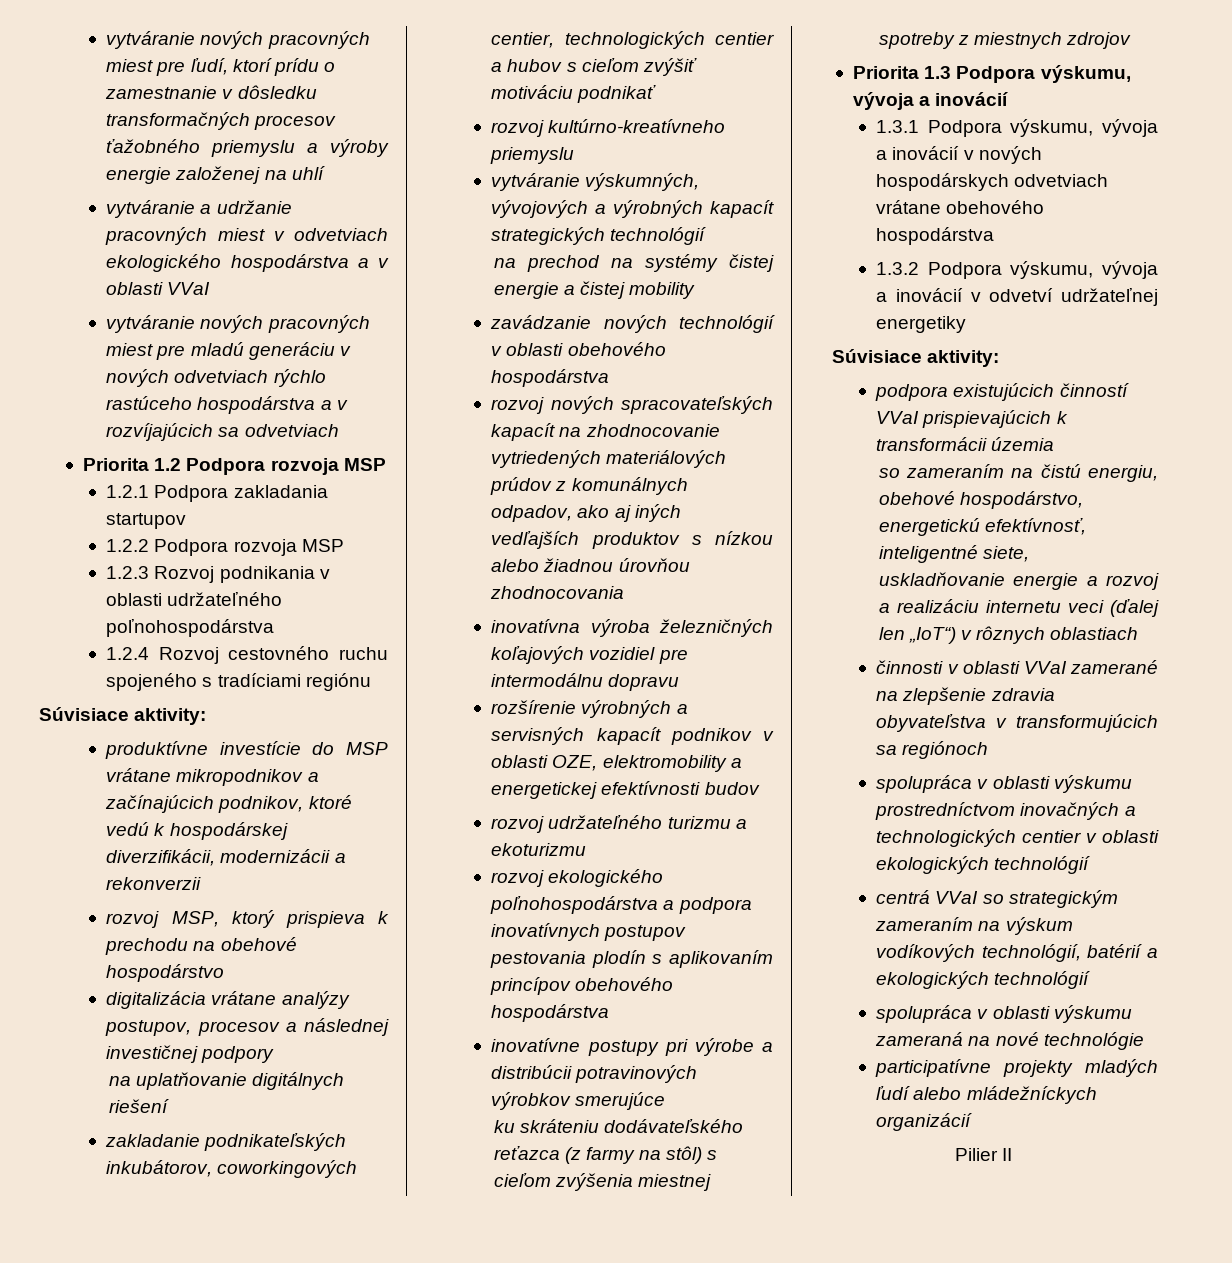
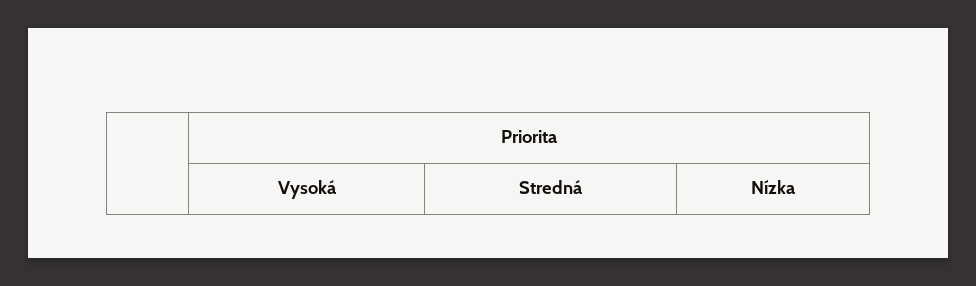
- vytváranie nových pracovných miest pre ľudí, ktorí prídu o zamestnanie v dôsledku transformačných procesov ťažobného priemyslu a výroby energie založenej na uhlí
- vytváranie a udržanie pracovných miest v odvetviach ekologického hospodárstva a v oblasti VVaI
- vytváranie nových pracovných miest pre mladú generáciu v nových odvetviach rýchlo rastúceho hospodárstva a v rozvíjajúcich sa odvetviach
- Priorita 1.2 Podpora rozvoja MSP
- 1.2.1 Podpora zakladania startupov
- 1.2.2 Podpora rozvoja MSP
- 1.2.3 Rozvoj podnikania v oblasti udržateľného poľnohospodárstva
- 1.2.4 Rozvoj cestovného ruchu spojeného s tradíciami regiónu
- Súvisiace aktivity:
- produktívne investície do MSP vrátane mikropodnikov a začínajúcich podnikov, ktoré vedú k hospodárskej diverzifikácii, modernizácii a rekonverzii
- rozvoj MSP, ktorý prispieva k prechodu na obehové hospodárstvo
- digitalizácia vrátane analýzy postupov, procesov a následnej investičnej podpory
- na uplatňovanie digitálnych riešení
- zakladanie podnikateľských inkubátorov, coworkingových centier, technologických centier a hubov s cieľom zvýšiť motiváciu podnikať
- rozvoj kultúrno-kreatívneho priemyslu
- vytváranie výskumných, vývojových a výrobných kapacít strategických technológií
- na prechod na systémy čistej energie a čistej mobility
- zavádzanie nových technológií v oblasti obehového hospodárstva
- rozvoj nových spracovateľských kapacít na zhodnocovanie vytriedených materiálových prúdov z komunálnych odpadov, ako aj iných vedľajších produktov s nízkou alebo žiadnou úrovňou zhodnocovania
- inovatívna výroba železničných koľajových vozidiel pre intermodálnu dopravu
- rozšírenie výrobných a servisných kapacít podnikov v oblasti OZE, elektromobility a energetickej efektívnosti budov
- rozvoj udržateľného turizmu a ekoturizmu
- rozvoj ekologického poľnohospodárstva a podpora inovatívnych postupov pestovania plodín s aplikovaním princípov obehového hospodárstva
- inovatívne postupy pri výrobe a distribúcii potravinových výrobkov smerujúce
- ku skráteniu dodávateľského reťazca (z farmy na stôl) s cieľom zvýšenia miestnej spotreby z miestnych zdrojov
- Priorita 1.3 Podpora výskumu, vývoja a inovácií
- 1.3.1 Podpora výskumu, vývoja a inovácií v nových hospodárskych odvetviach vrátane obehového hospodárstva
- 1.3.2 Podpora výskumu, vývoja a inovácií v odvetví udržateľnej energetiky
- Súvisiace aktivity:
- podpora existujúcich činností VVaI prispievajúcich k transformácii územia
- so zameraním na čistú energiu, obehové hospodárstvo, energetickú efektívnosť, inteligentné siete, uskladňovanie energie a rozvoj a realizáciu internetu veci (ďalej len „IoT“) v rôznych oblastiach
- činnosti v oblasti VVaI zamerané na zlepšenie zdravia obyvateľstva v transformujúcich sa regiónoch
- spolupráca v oblasti výskumu prostredníctvom inovačných a technologických centier v oblasti ekologických technológií
- centrá VVaI so strategickým zameraním na výskum vodíkových technológií, batérií a ekologických technológií
- spolupráca v oblasti výskumu zameraná na nové technológie
- participatívne projekty mladých ľudí alebo mládežníckych organizácií
- Pilier II
+ | Priorita
+ | Vysoká | Stredná | Nízka

